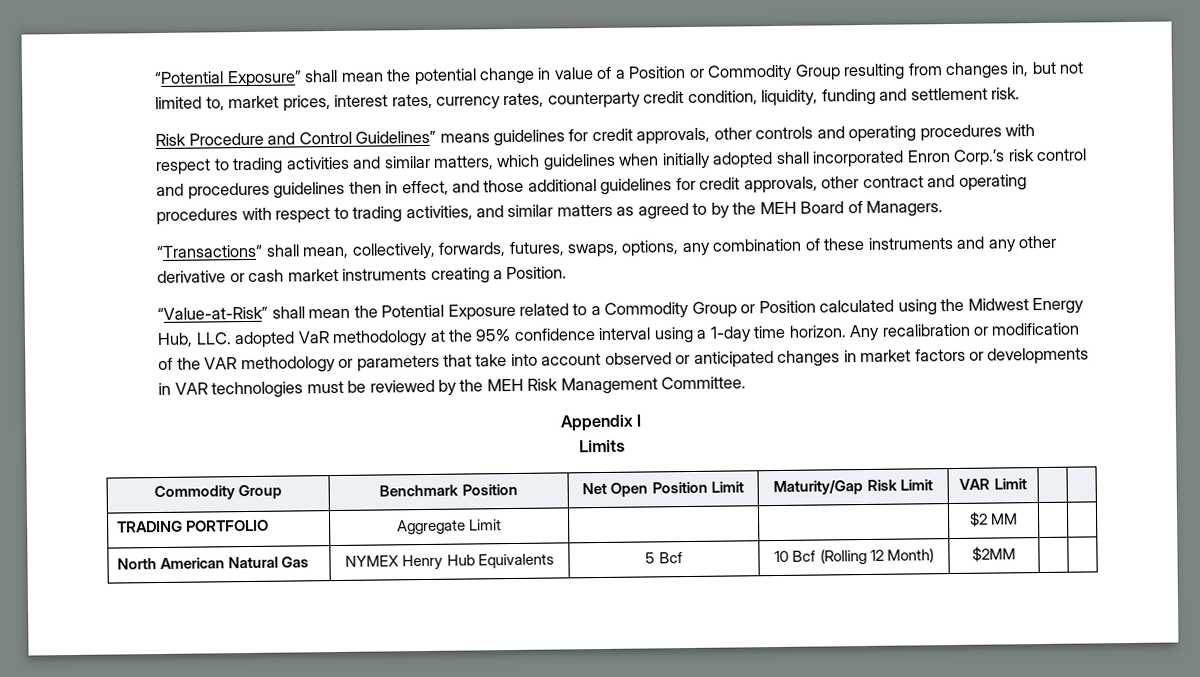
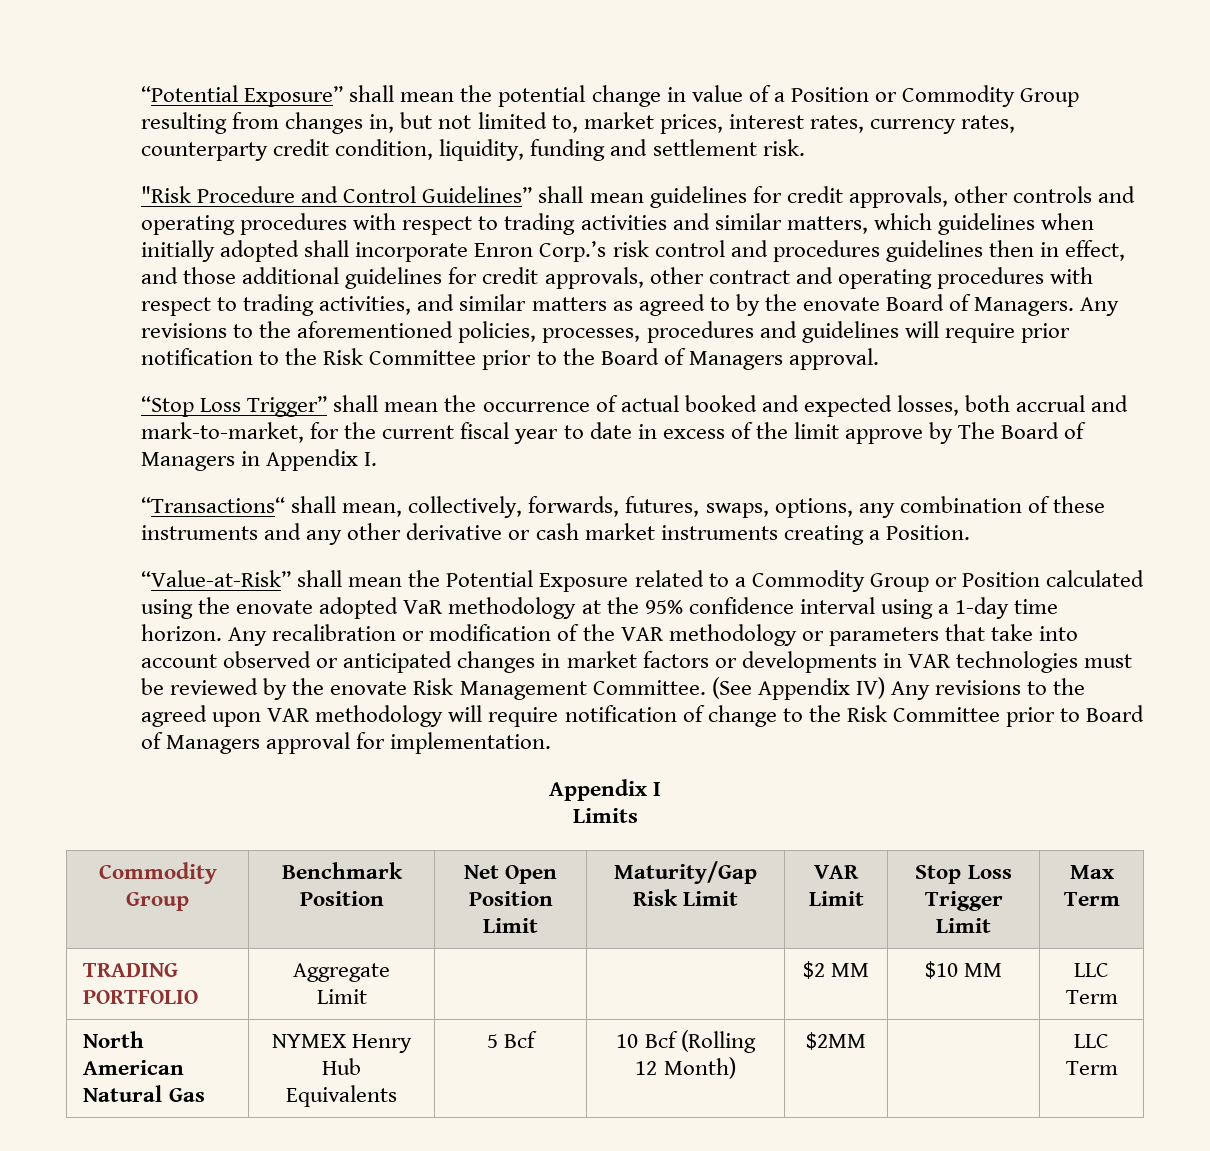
- Risk Procedure and Control Guidelines” means guidelines for credit approvals, other controls and operating procedures with respect to trading activities and similar matters, which guidelines when initially adopted shall incorporated Enron Corp.’s risk control and procedures guidelines then in effect, and those additional guidelines for credit approvals, other contract and operating procedures with respect to trading activities, and similar matters as agreed to by the MEH Board of Managers.
+ "Risk Procedure and Control Guidelines” shall mean guidelines for credit approvals, other controls and operating procedures with respect to trading activities and similar matters, which guidelines when initially adopted shall incorporate Enron Corp.’s risk control and procedures guidelines then in effect, and those additional guidelines for credit approvals, other contract and operating procedures with respect to trading activities, and similar matters as agreed to by the enovate Board of Managers. Any revisions to the aforementioned policies, processes, procedures and guidelines will require prior notification to the Risk Committee prior to the Board of Managers approval.
+ “Stop Loss Trigger” shall mean the occurrence of actual booked and expected losses, both accrual and mark-to-market, for the current fiscal year to date in excess of the limit approve by The Board of Managers in Appendix I.
- “Value-at-Risk” shall mean the Potential Exposure related to a Commodity Group or Position calculated using the Midwest Energy Hub, LLC. adopted VaR methodology at the 95% confidence interval using a 1-day time horizon.
+ “Value-at-Risk” shall mean the Potential Exposure related to a Commodity Group or Position calculated using the enovate adopted VaR methodology at the 95% confidence interval using a 1-day time horizon.
- Any recalibration or modification of the VAR methodology or parameters that take into account observed or anticipated changes in market factors or developments in VAR technologies must be reviewed by the MEH Risk Management Committee.
+ Any recalibration or modification of the VAR methodology or parameters that take into account observed or anticipated changes in market factors or developments in VAR technologies must be reviewed by the enovate Risk Management Committee. (See Appendix IV) Any revisions to the agreed upon VAR methodology will require notification of change to the Risk Committee prior to Board of Managers approval for implementation.
- Commodity Group | Benchmark Position | Net Open Position Limit | Maturity/Gap Risk Limit | VAR Limit | |
+ Commodity Group | Benchmark Position | Net Open Position Limit | Maturity/Gap Risk Limit | VAR Limit | Stop Loss Trigger Limit | Max Term
- TRADING PORTFOLIO | Aggregate Limit | | | $2 MM | |
+ TRADING PORTFOLIO | Aggregate Limit | | | $2 MM | $10 MM | LLC Term
- North American Natural Gas | NYMEX Henry Hub Equivalents | 5 Bcf | 10 Bcf (Rolling 12 Month) | $2MM | |
+ North American Natural Gas | NYMEX Henry Hub Equivalents | 5 Bcf | 10 Bcf (Rolling 12 Month) | $2MM | | LLC Term

